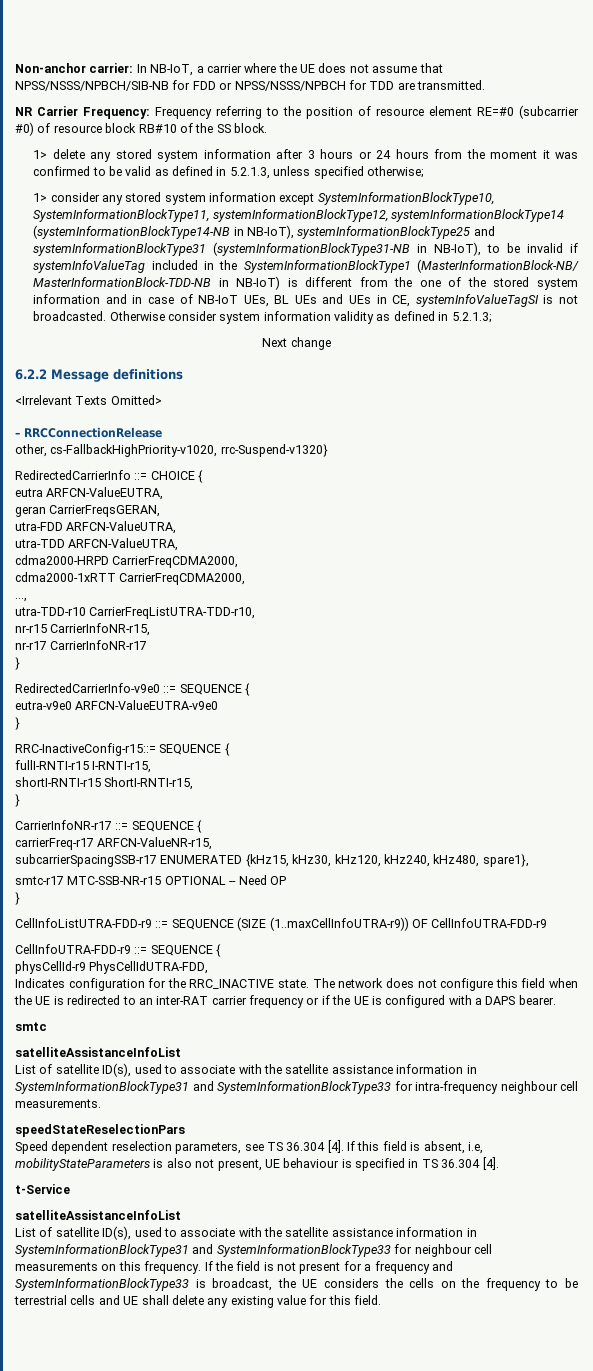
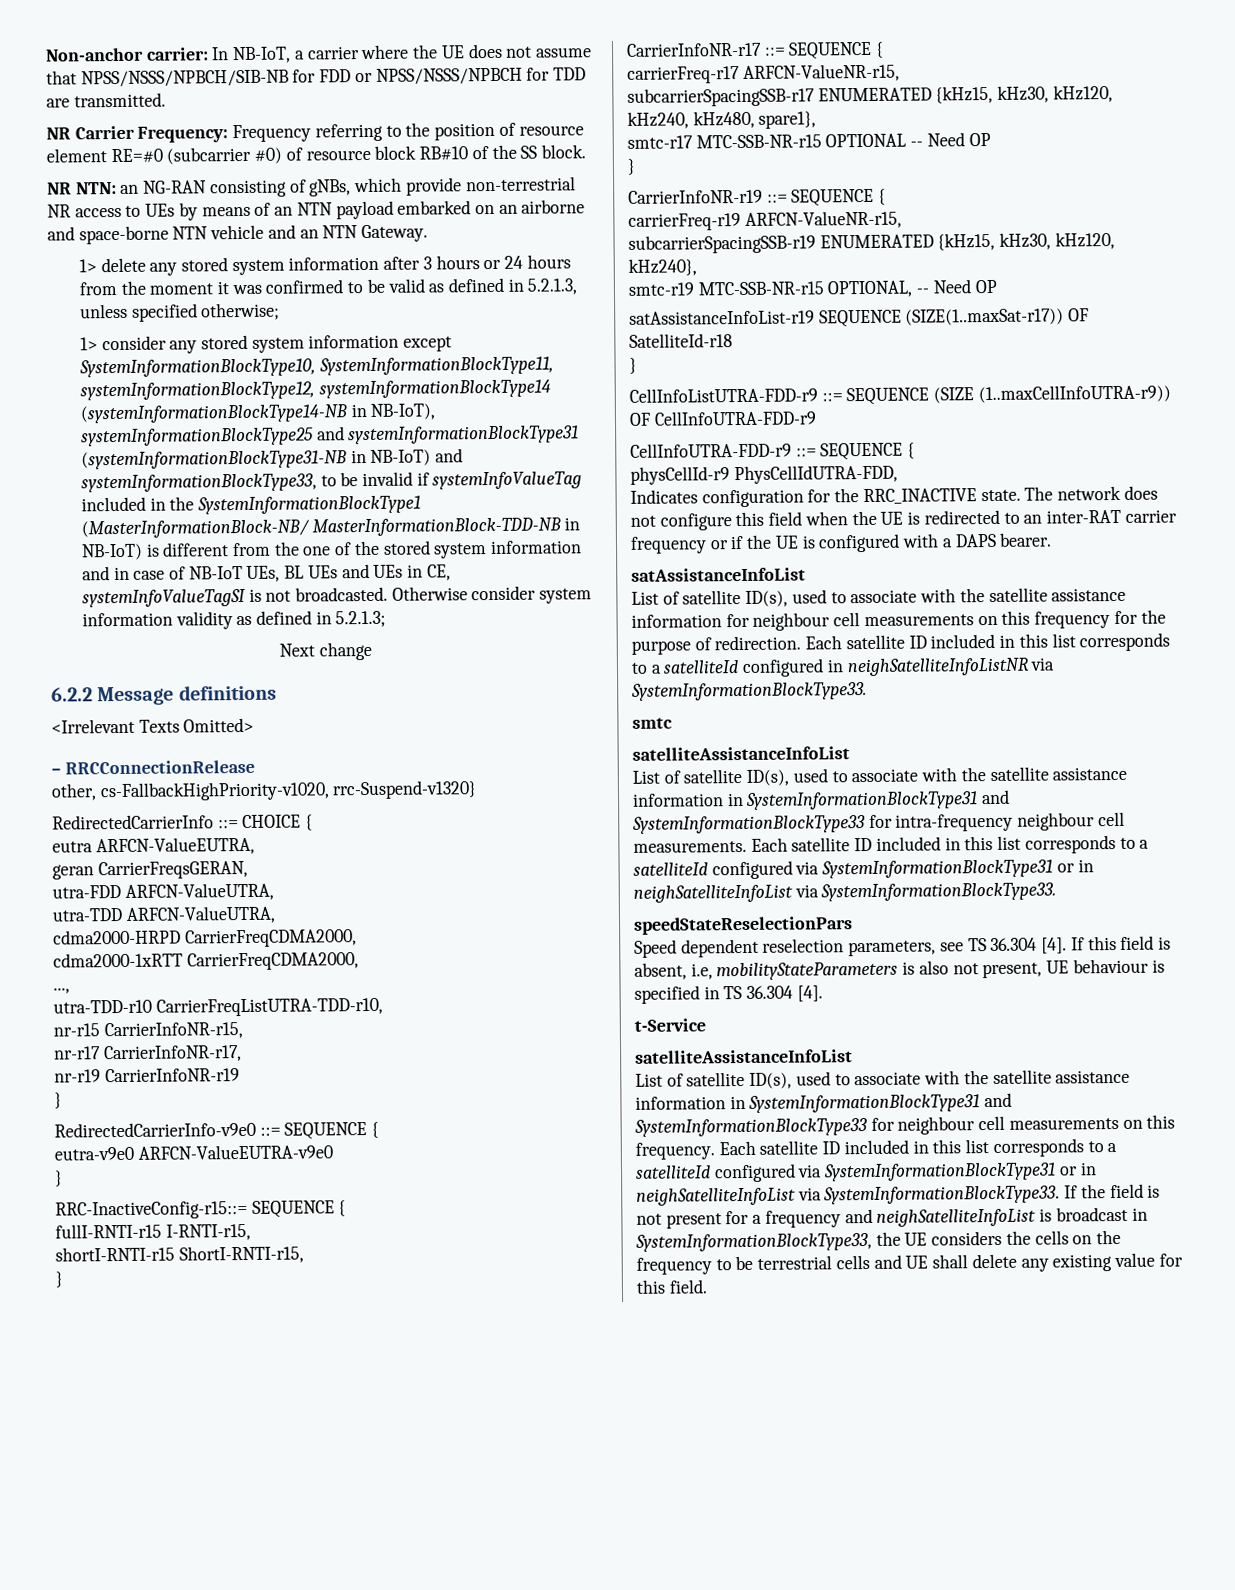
+ NR NTN: an NG-RAN consisting of gNBs, which provide non-terrestrial NR access to UEs by means of an NTN payload embarked on an airborne and space-borne NTN vehicle and an NTN Gateway.
- 1> consider any stored system information except SystemInformationBlockType10, SystemInformationBlockType11, systemInformationBlockType12, systemInformationBlockType14 (systemInformationBlockType14-NB in NB-IoT), systemInformationBlockType25 and systemInformationBlockType31 (systemInformationBlockType31-NB in NB-IoT), to be invalid if systemInfoValueTag included in the SystemInformationBlockType1 (MasterInformationBlock-NB/ MasterInformationBlock-TDD-NB in NB-IoT) is different from the one of the stored system information and in case of NB-IoT UEs, BL UEs and UEs in CE, systemInfoValueTagSI is not broadcasted.
+ 1> consider any stored system information except SystemInformationBlockType10, SystemInformationBlockType11, systemInformationBlockType12, systemInformationBlockType14 (systemInformationBlockType14-NB in NB-IoT), systemInformationBlockType25 and systemInformationBlockType31 (systemInformationBlockType31-NB in NB-IoT) and systemInformationBlockType33, to be invalid if systemInfoValueTag included in the SystemInformationBlockType1 (MasterInformationBlock-NB/ MasterInformationBlock-TDD-NB in NB-IoT) is different from the one of the stored system information and in case of NB-IoT UEs, BL UEs and UEs in CE, systemInfoValueTagSI is not broadcasted.
- nr-r17 CarrierInfoNR-r17
+ nr-r17 CarrierInfoNR-r17,
+ nr-r19 CarrierInfoNR-r19
+ CarrierInfoNR-r19 ::= SEQUENCE {
+ carrierFreq-r19 ARFCN-ValueNR-r15,
+ subcarrierSpacingSSB-r19 ENUMERATED {kHz15, kHz30, kHz120, kHz240},
+ smtc-r19 MTC-SSB-NR-r15 OPTIONAL, -- Need OP
+ satAssistanceInfoList-r19 SEQUENCE (SIZE(1..maxSat-r17)) OF SatelliteId-r18
+ }
+ satAssistanceInfoList
+ List of satellite ID(s), used to associate with the satellite assistance information for neighbour cell measurements on this frequency for the purpose of redirection. Each satellite ID included in this list corresponds to a satelliteId configured in neighSatelliteInfoListNR via SystemInformationBlockType33.
- List of satellite ID(s), used to associate with the satellite assistance information in SystemInformationBlockType31 and SystemInformationBlockType33 for intra-frequency neighbour cell measurements.
+ List of satellite ID(s), used to associate with the satellite assistance information in SystemInformationBlockType31 and SystemInformationBlockType33 for intra-frequency neighbour cell measurements. Each satellite ID included in this list corresponds to a satelliteId configured via SystemInformationBlockType31 or in neighSatelliteInfoList via SystemInformationBlockType33.
- List of satellite ID(s), used to associate with the satellite assistance information in SystemInformationBlockType31 and SystemInformationBlockType33 for neighbour cell measurements on this frequency.
+ List of satellite ID(s), used to associate with the satellite assistance information in SystemInformationBlockType31 and SystemInformationBlockType33 for neighbour cell measurements on this frequency. Each satellite ID included in this list corresponds to a satelliteId configured via SystemInformationBlockType31 or in neighSatelliteInfoList via SystemInformationBlockType33.
- If the field is not present for a frequency and SystemInformationBlockType33 is broadcast, the UE considers the cells on the frequency to be terrestrial cells and UE shall delete any existing value for this field.
+ If the field is not present for a frequency and neighSatelliteInfoList is broadcast in SystemInformationBlockType33, the UE considers the cells on the frequency to be terrestrial cells and UE shall delete any existing value for this field.

